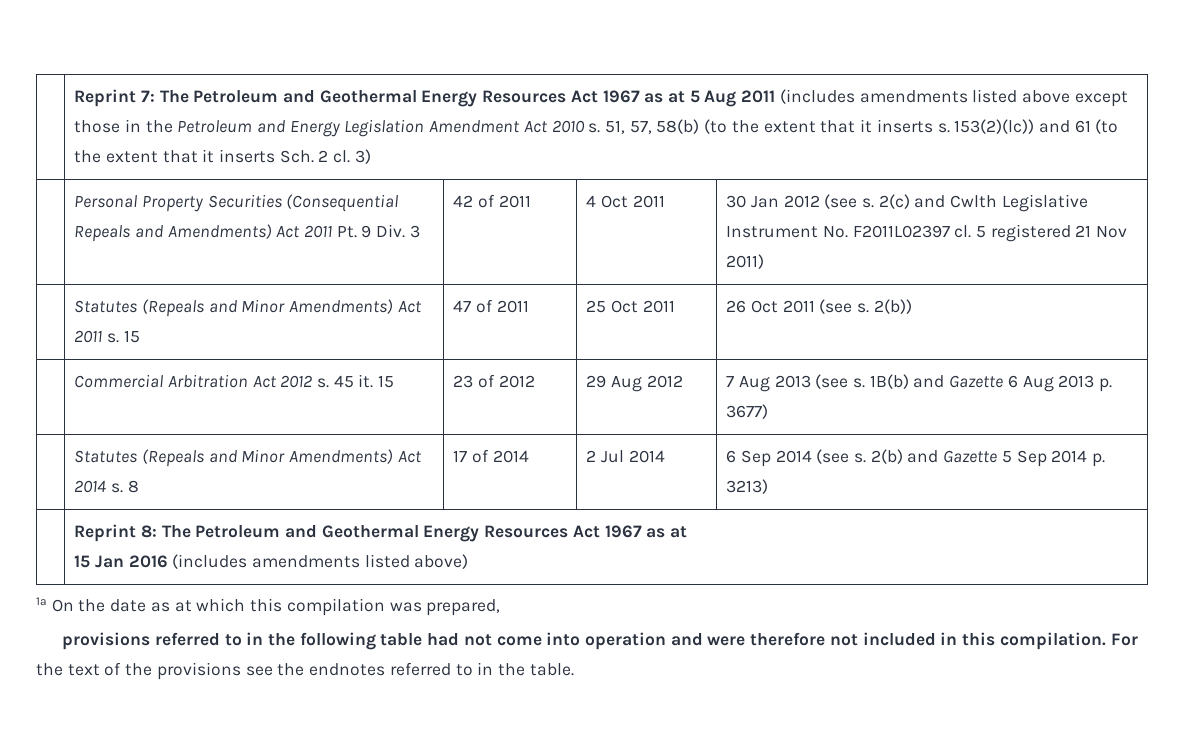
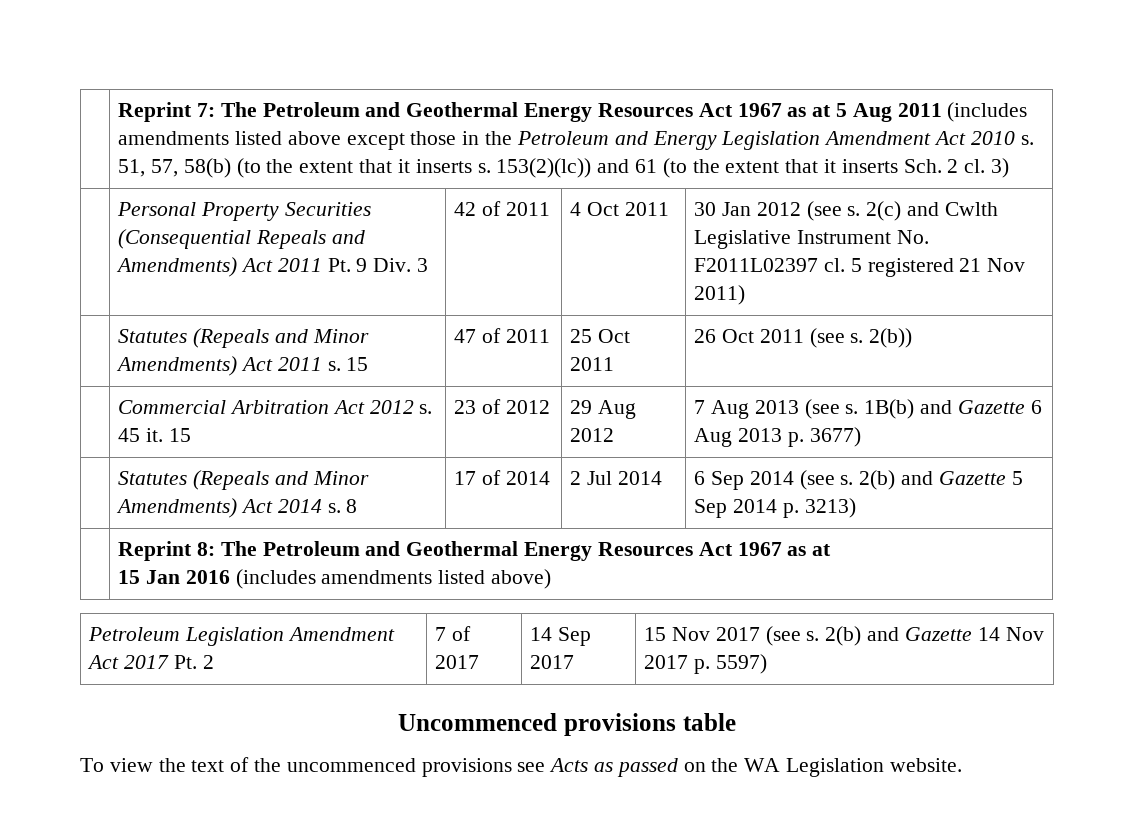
- 1a On the date as at which this compilation was prepared,
- provisions referred to in the following table had not come into operation and were therefore not included in this compilation. For the text of the provisions see the endnotes referred to in the table.
+ Petroleum Legislation Amendment Act 2017 Pt. 2 | 7 of 2017 | 14 Sep 2017 | 15 Nov 2017 (see s. 2(b) and Gazette 14 Nov 2017 p. 5597)
+ Uncommenced provisions table
+ To view the text of the uncommenced provisions see Acts as passed on the WA Legislation website.

